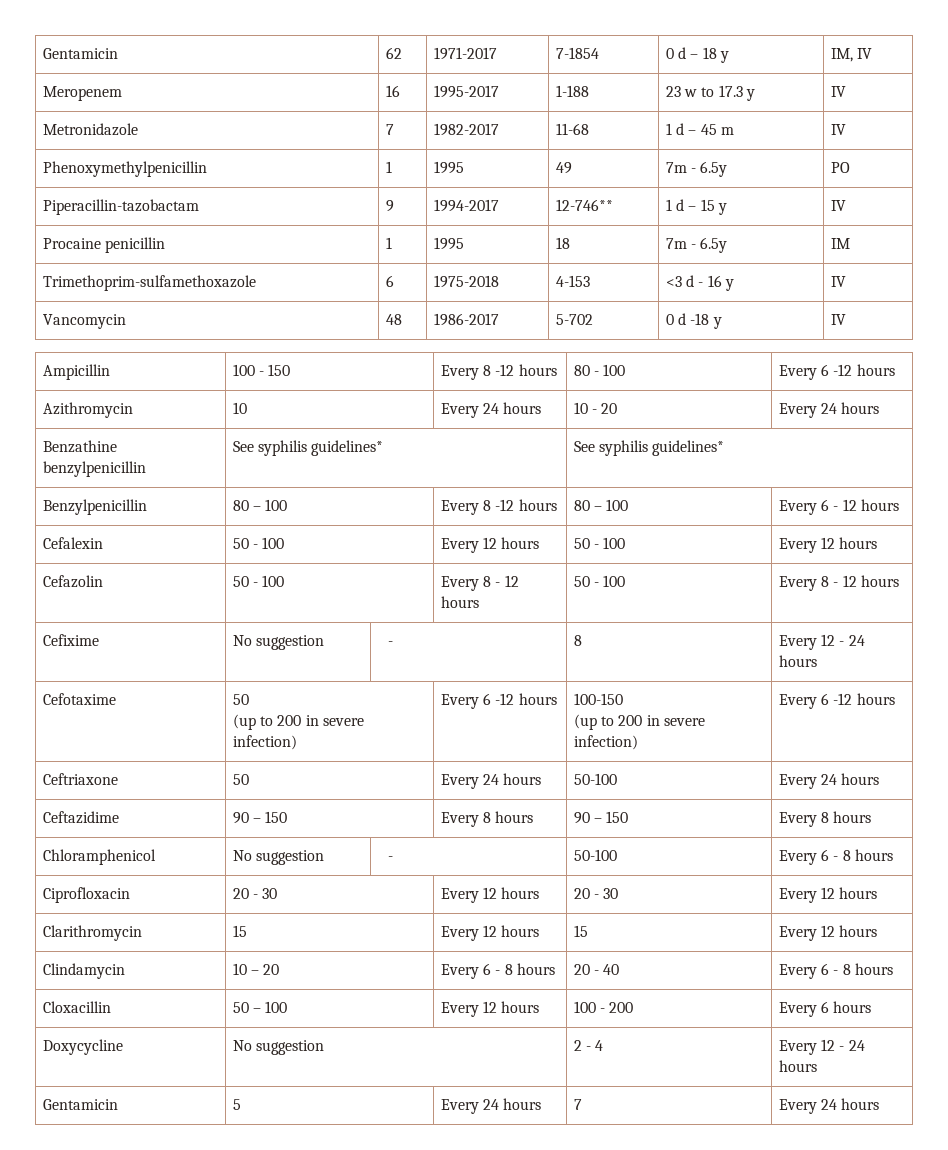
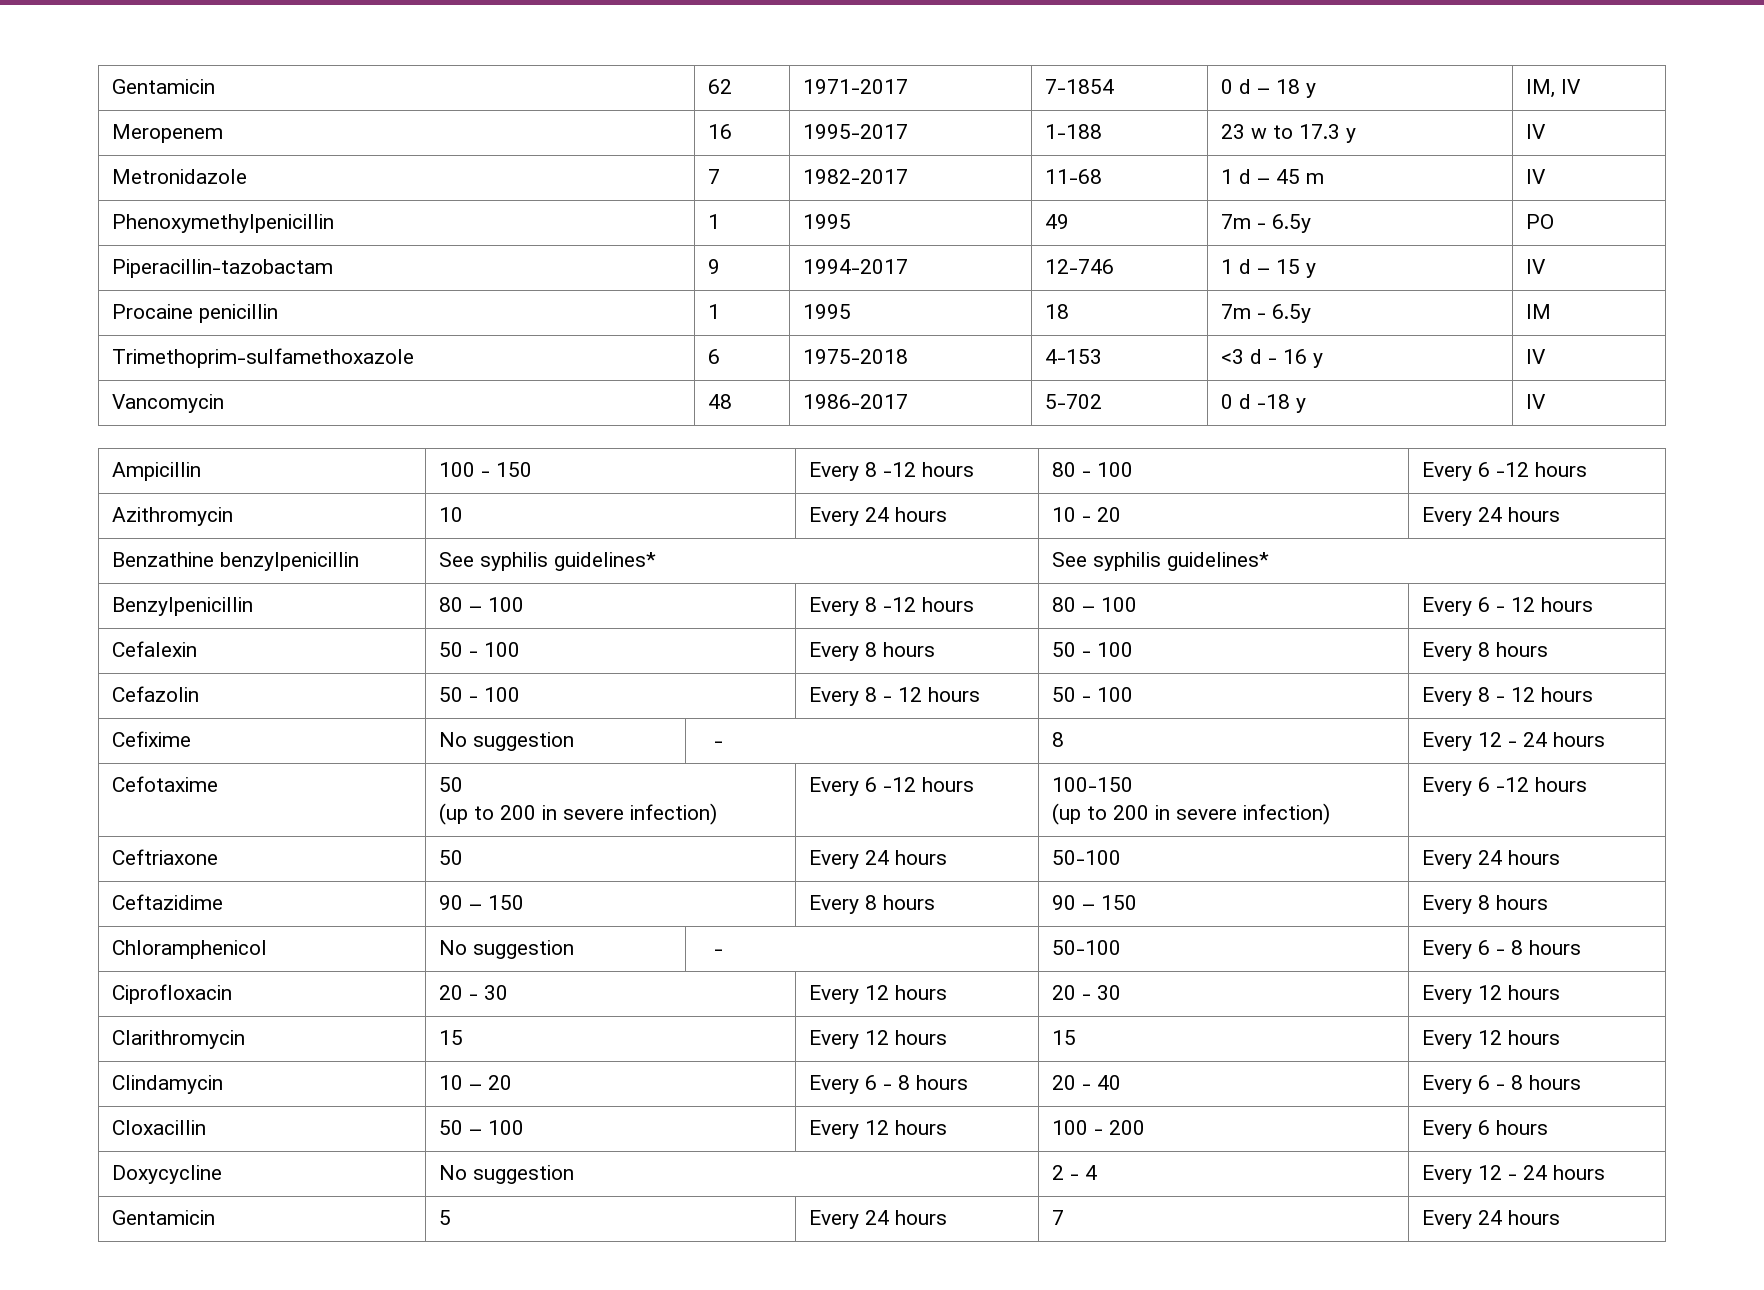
- Piperacillin-tazobactam | 9 | 1994-2017 | 12-746** | 1 d – 15 y | IV
+ Piperacillin-tazobactam | 9 | 1994-2017 | 12-746 | 1 d – 15 y | IV
- Cefalexin | 50 - 100 | Every 12 hours | 50 - 100 | Every 12 hours
+ Cefalexin | 50 - 100 | Every 8 hours | 50 - 100 | Every 8 hours

